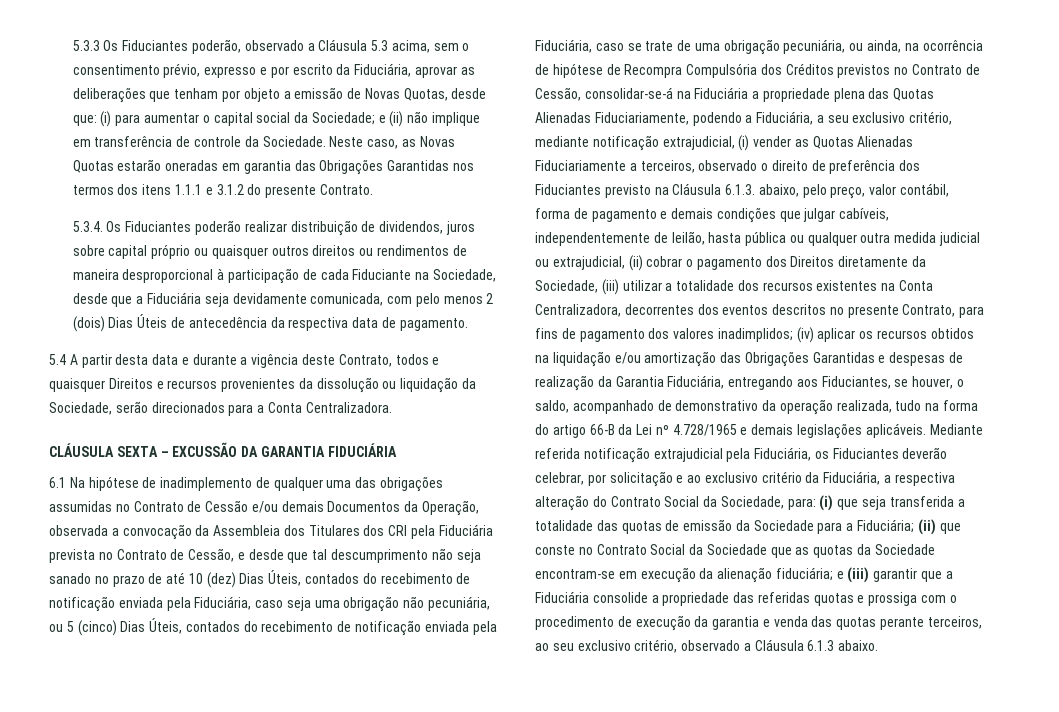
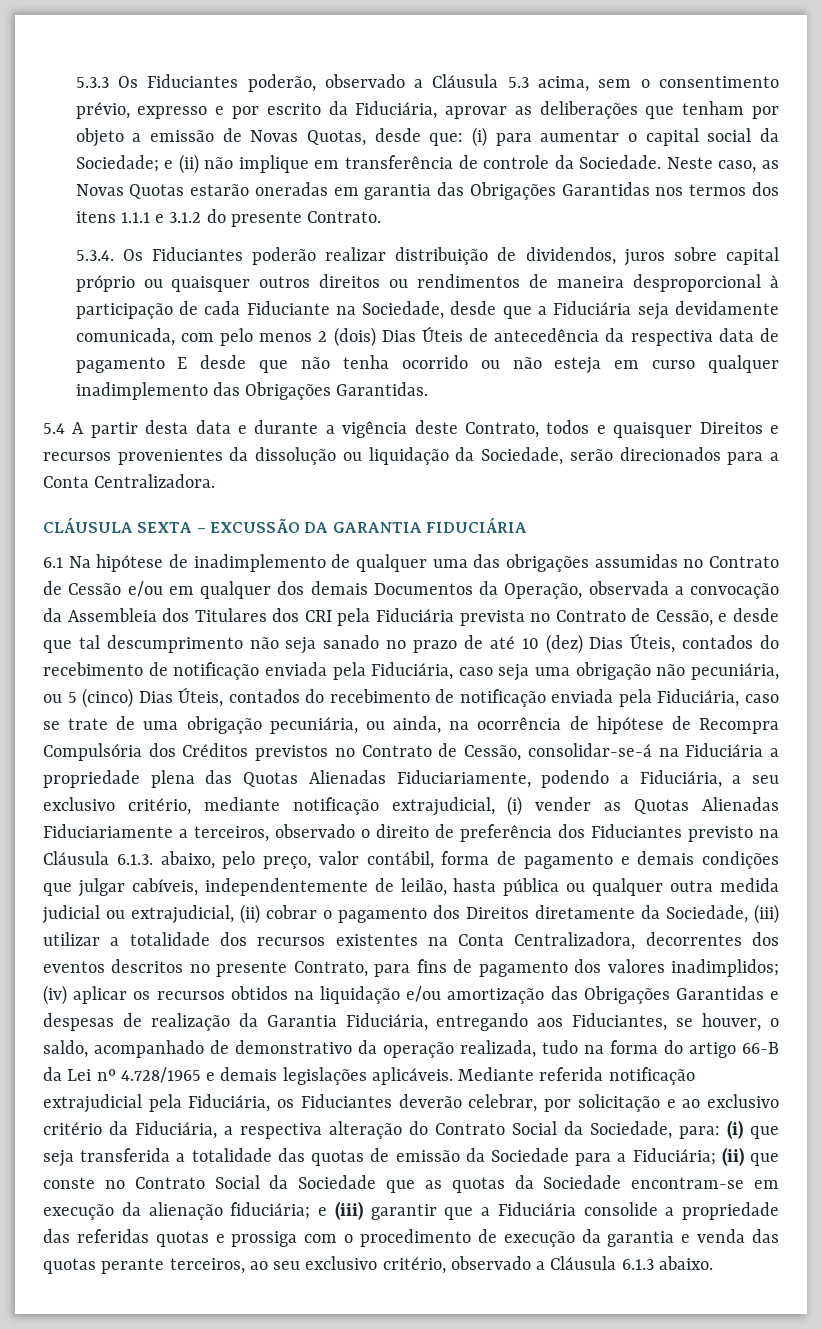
- 5.3.4. Os Fiduciantes poderão realizar distribuição de dividendos, juros sobre capital próprio ou quaisquer outros direitos ou rendimentos de maneira desproporcional à participação de cada Fiduciante na Sociedade, desde que a Fiduciária seja devidamente comunicada, com pelo menos 2 (dois) Dias Úteis de antecedência da respectiva data de pagamento.
+ 5.3.4. Os Fiduciantes poderão realizar distribuição de dividendos, juros sobre capital próprio ou quaisquer outros direitos ou rendimentos de maneira desproporcional à participação de cada Fiduciante na Sociedade, desde que a Fiduciária seja devidamente comunicada, com pelo menos 2 (dois) Dias Úteis de antecedência da respectiva data de pagamento E desde que não tenha ocorrido ou não esteja em curso qualquer inadimplemento das Obrigações Garantidas.
- 6.1 Na hipótese de inadimplemento de qualquer uma das obrigações assumidas no Contrato de Cessão e/ou demais Documentos da Operação, observada a convocação da Assembleia dos Titulares dos CRI pela Fiduciária prevista no Contrato de Cessão, e desde que tal descumprimento não seja sanado no prazo de até 10 (dez) Dias Úteis, contados do recebimento de notificação enviada pela Fiduciária, caso seja uma obrigação não pecuniária, ou 5 (cinco) Dias Úteis, contados do recebimento de notificação enviada pela Fiduciária, caso se trate de uma obrigação pecuniária, ou ainda, na ocorrência de hipótese de Recompra Compulsória dos Créditos previstos no Contrato de Cessão, consolidar-se-á na Fiduciária a propriedade plena das Quotas Alienadas Fiduciariamente, podendo a Fiduciária, a seu exclusivo critério, mediante notificação extrajudicial, (i) vender as Quotas Alienadas Fiduciariamente a terceiros, observado o direito de preferência dos Fiduciantes previsto na Cláusula 6.1.3. abaixo, pelo preço, valor contábil, forma de pagamento e demais condições que julgar cabíveis, independentemente de leilão, hasta pública ou qualquer outra medida judicial ou extrajudicial, (ii) cobrar o pagamento dos Direitos diretamente da Sociedade, (iii) utilizar a totalidade dos recursos existentes na Conta Centralizadora, decorrentes dos eventos descritos no presente Contrato, para fins de pagamento dos valores inadimplidos;
+ 6.1 Na hipótese de inadimplemento de qualquer uma das obrigações assumidas no Contrato de Cessão e/ou em qualquer dos demais Documentos da Operação, observada a convocação da Assembleia dos Titulares dos CRI pela Fiduciária prevista no Contrato de Cessão, e desde que tal descumprimento não seja sanado no prazo de até 10 (dez) Dias Úteis, contados do recebimento de notificação enviada pela Fiduciária, caso seja uma obrigação não pecuniária, ou 5 (cinco) Dias Úteis, contados do recebimento de notificação enviada pela Fiduciária, caso se trate de uma obrigação pecuniária, ou ainda, na ocorrência de hipótese de Recompra Compulsória dos Créditos previstos no Contrato de Cessão, consolidar-se-á na Fiduciária a propriedade plena das Quotas Alienadas Fiduciariamente, podendo a Fiduciária, a seu exclusivo critério, mediante notificação extrajudicial, (i) vender as Quotas Alienadas Fiduciariamente a terceiros, observado o direito de preferência dos Fiduciantes previsto na Cláusula 6.1.3. abaixo, pelo preço, valor contábil, forma de pagamento e demais condições que julgar cabíveis, independentemente de leilão, hasta pública ou qualquer outra medida judicial ou extrajudicial, (ii) cobrar o pagamento dos Direitos diretamente da Sociedade, (iii) utilizar a totalidade dos recursos existentes na Conta Centralizadora, decorrentes dos eventos descritos no presente Contrato, para fins de pagamento dos valores inadimplidos;

